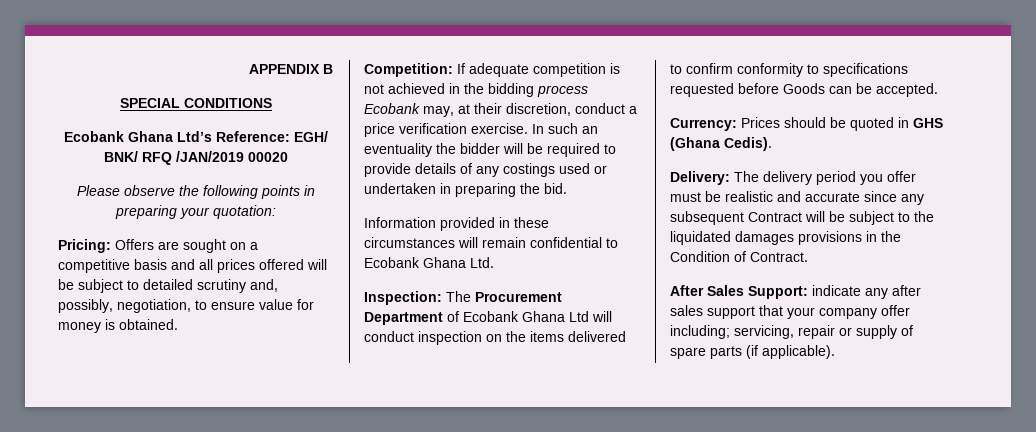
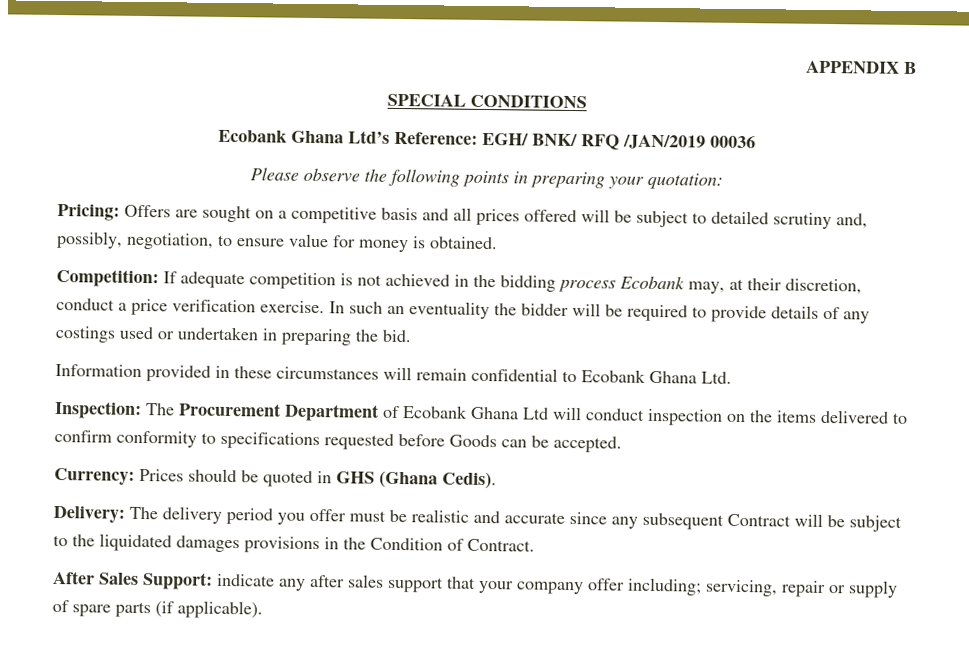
- Ecobank Ghana Ltd’s Reference: EGH/ BNK/ RFQ /JAN/2019 00020
+ Ecobank Ghana Ltd’s Reference: EGH/ BNK/ RFQ /JAN/2019 00036

